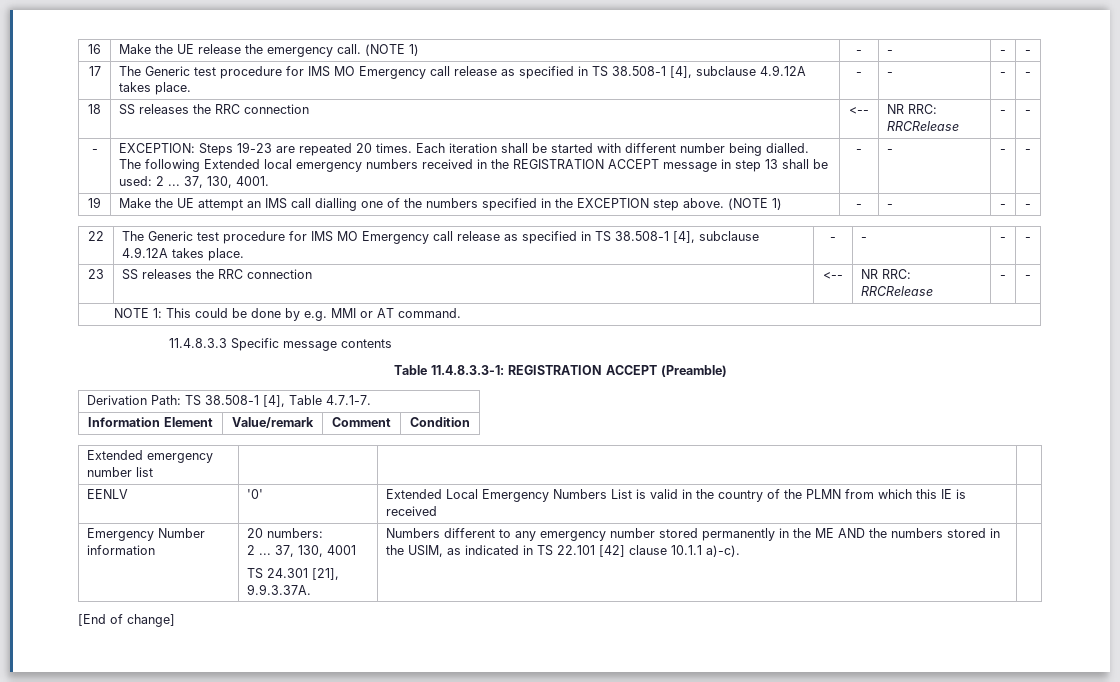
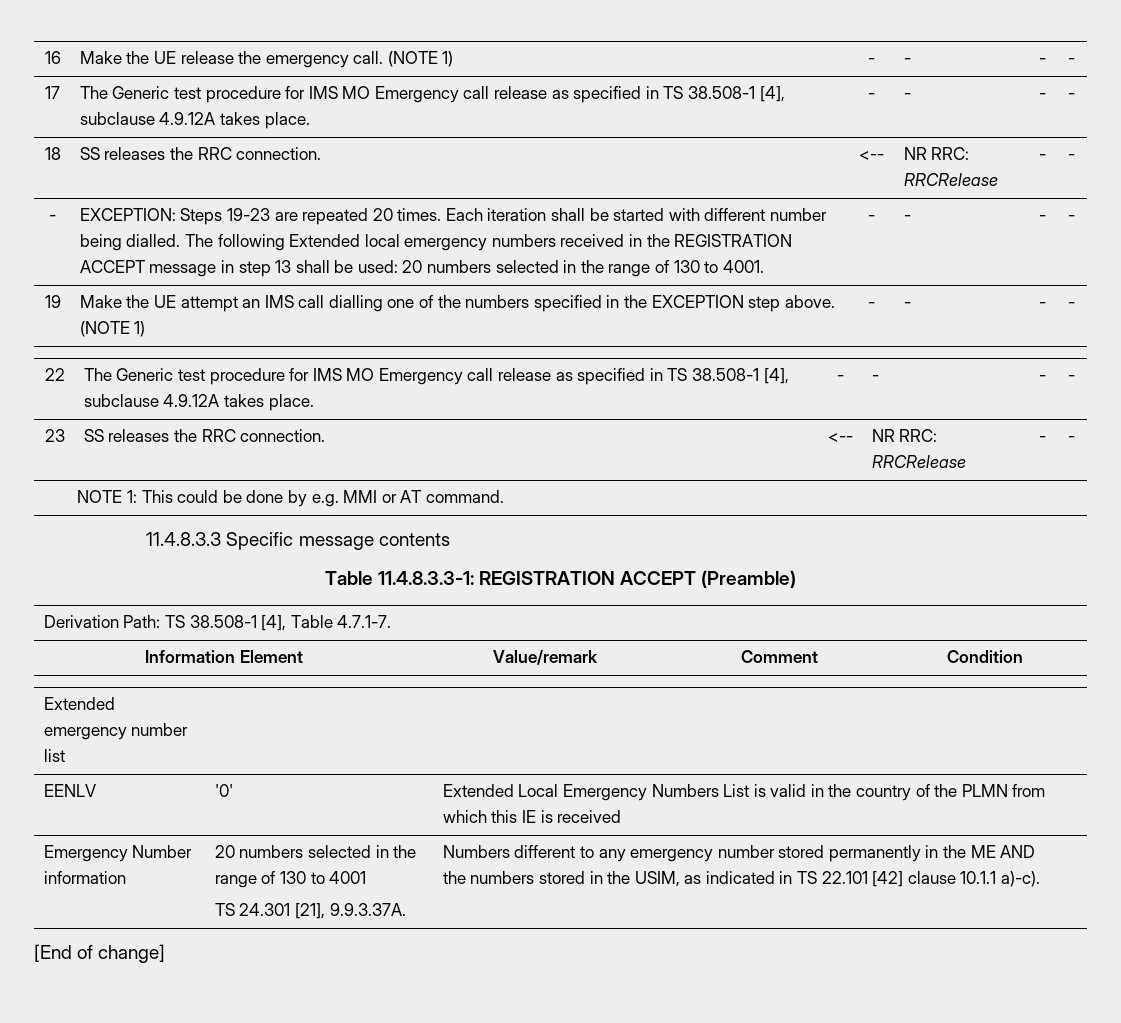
- 18 | SS releases the RRC connection | <-- | NR RRC: RRCRelease | - | -
+ 18 | SS releases the RRC connection. | <-- | NR RRC: RRCRelease | - | -
- The following Extended local emergency numbers received in the REGISTRATION ACCEPT message in step 13 shall be used: 2 ... 37, 130, 4001.
+ The following Extended local emergency numbers received in the REGISTRATION ACCEPT message in step 13 shall be used: 20 numbers selected in the range of 130 to 4001.
- 23 | SS releases the RRC connection | <-- | NR RRC: RRCRelease | - | -
+ 23 | SS releases the RRC connection. | <-- | NR RRC: RRCRelease | - | -
- 20 numbers:
- 2 ... 37, 130, 4001
+ 20 numbers selected in the range of 130 to 4001

